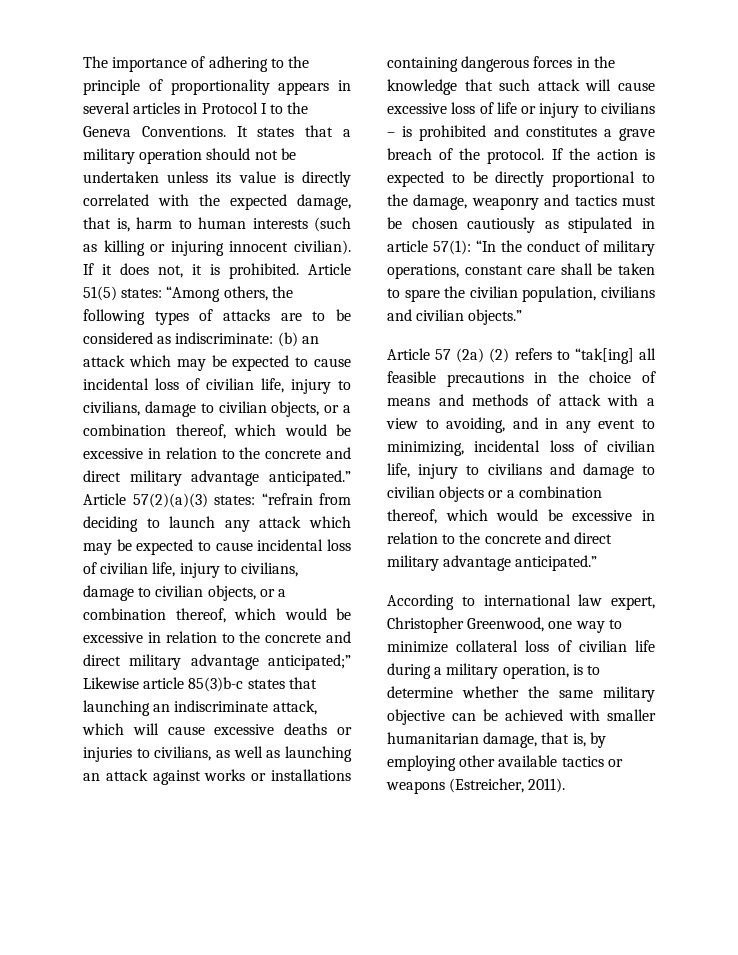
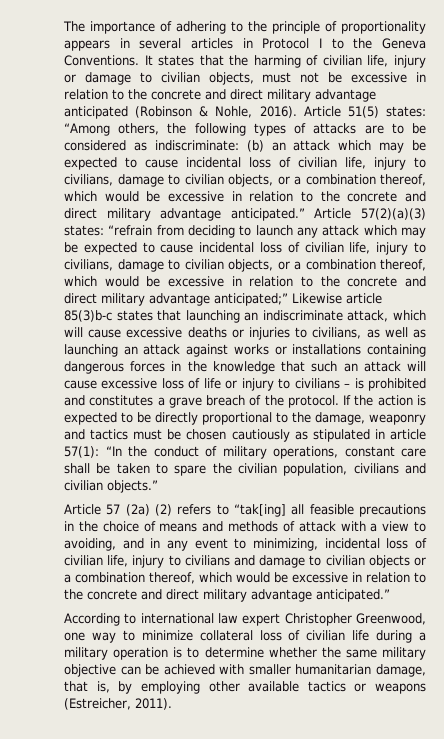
- It states that a military operation should not be undertaken unless its value is directly correlated with the expected damage, that is, harm to human interests (such as killing or injuring innocent civilian). If it does not, it is prohibited.
+ It states that the harming of civilian life, injury or damage to civilian objects, must not be excessive in relation to the concrete and direct military advantage anticipated (Robinson & Nohle, 2016).
- Likewise article 85(3)b-c states that launching an indiscriminate attack, which will cause excessive deaths or injuries to civilians, as well as launching an attack against works or installations containing dangerous forces in the knowledge that such attack will cause excessive loss of life or injury to civilians – is prohibited and constitutes a grave breach of the protocol.
+ Likewise article 85(3)b-c states that launching an indiscriminate attack, which will cause excessive deaths or injuries to civilians, as well as launching an attack against works or installations containing dangerous forces in the knowledge that such an attack will cause excessive loss of life or injury to civilians – is prohibited and constitutes a grave breach of the protocol.
- According to international law expert, Christopher Greenwood, one way to minimize collateral loss of civilian life during a military operation, is to determine whether the same military objective can be achieved with smaller humanitarian damage, that is, by employing other available tactics or weapons (Estreicher, 2011).
+ According to international law expert Christopher Greenwood, one way to minimize collateral loss of civilian life during a military operation is to determine whether the same military objective can be achieved with smaller humanitarian damage, that is, by employing other available tactics or weapons (Estreicher, 2011).

